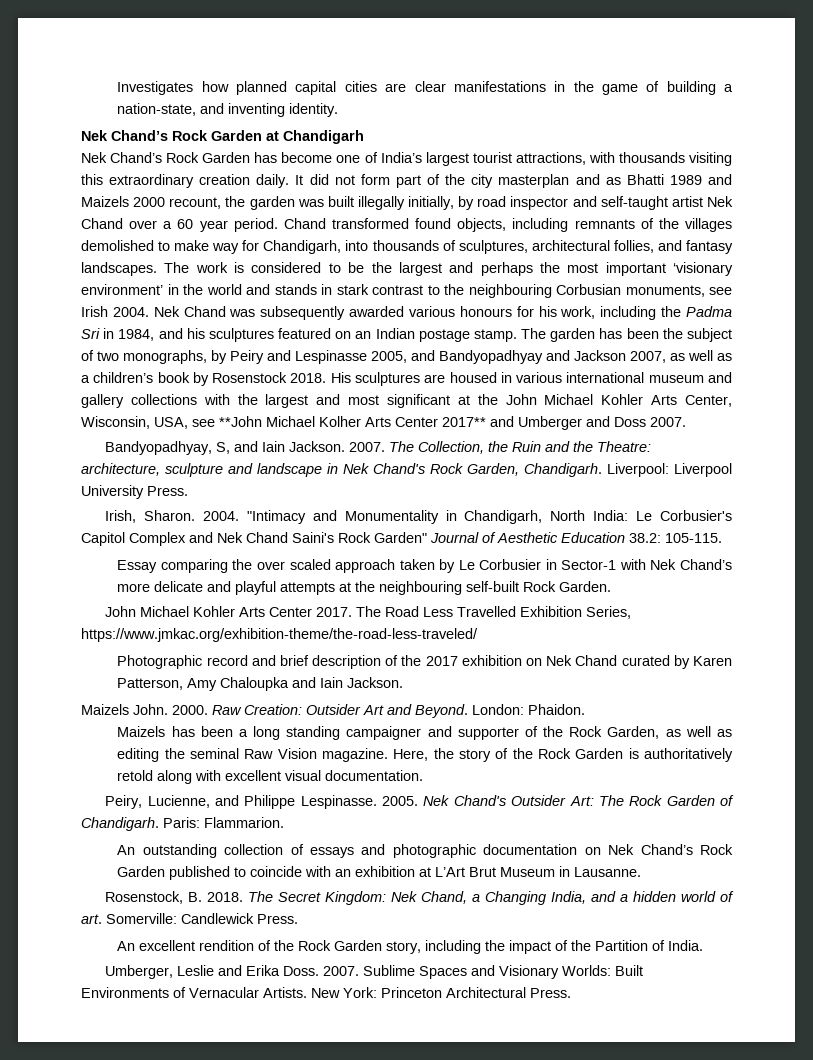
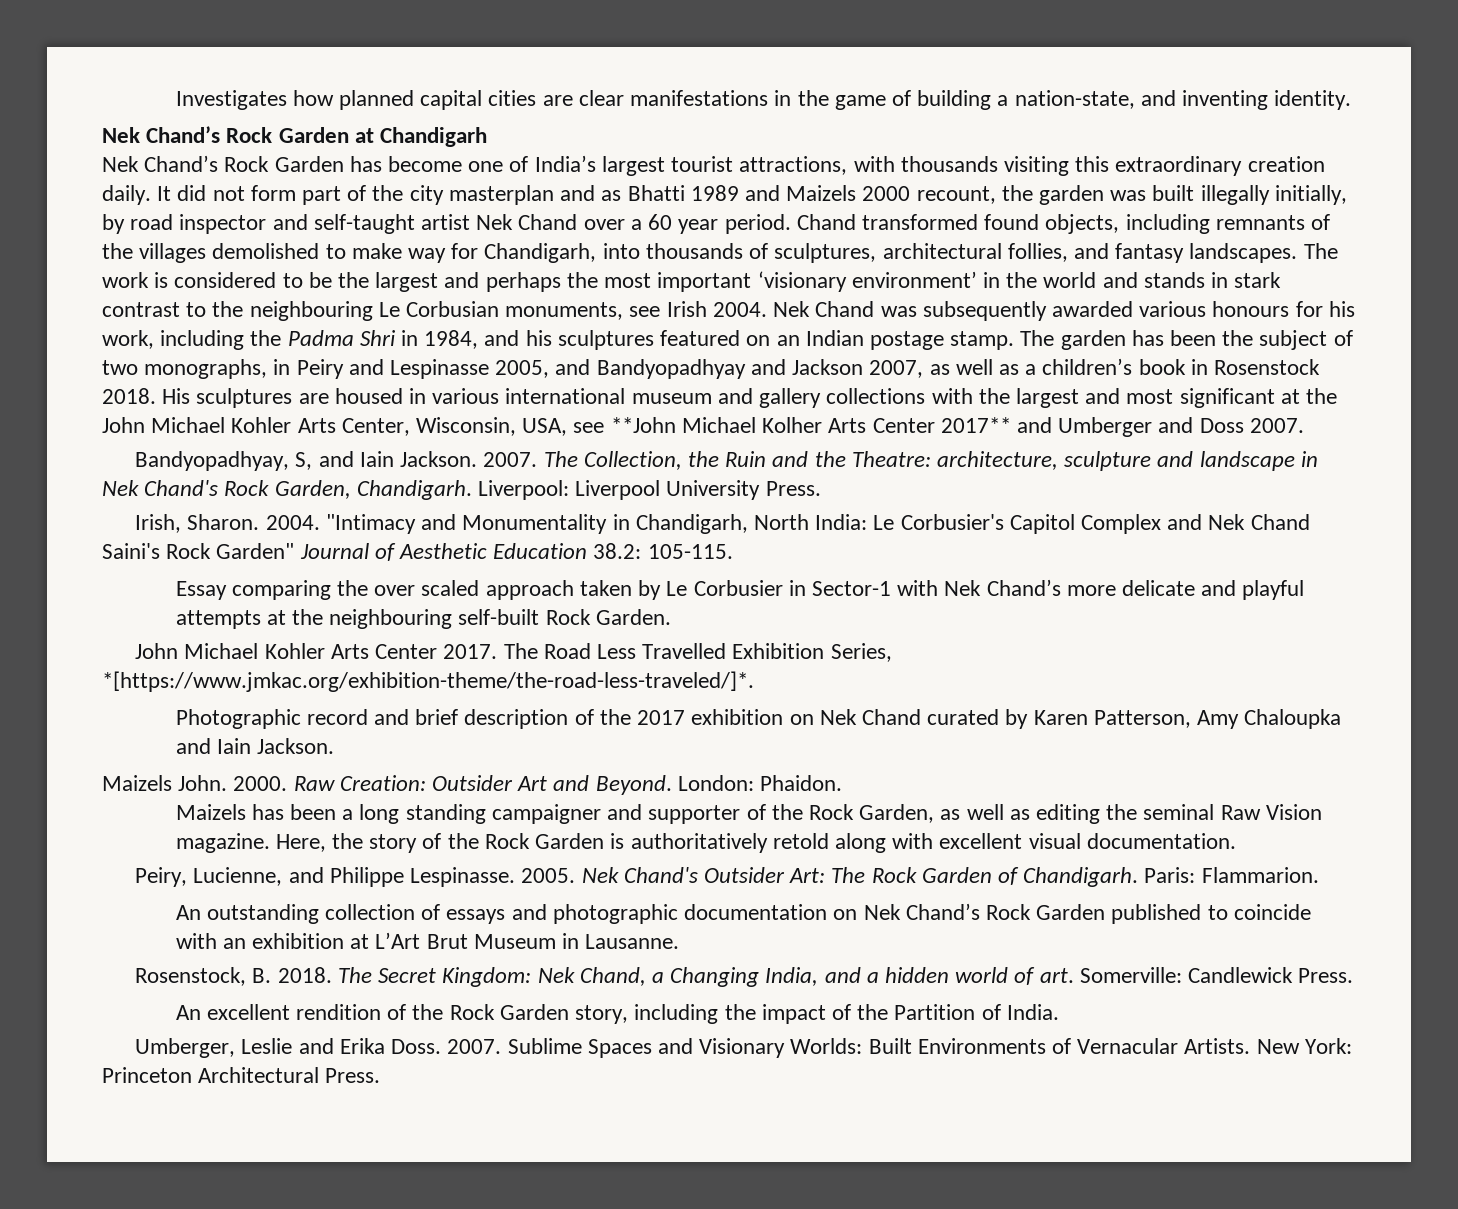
- The work is considered to be the largest and perhaps the most important ‘visionary environment’ in the world and stands in stark contrast to the neighbouring Corbusian monuments, see Irish 2004.
+ The work is considered to be the largest and perhaps the most important ‘visionary environment’ in the world and stands in stark contrast to the neighbouring Le Corbusian monuments, see Irish 2004.
- Nek Chand was subsequently awarded various honours for his work, including the Padma Sri in 1984, and his sculptures featured on an Indian postage stamp.
+ Nek Chand was subsequently awarded various honours for his work, including the Padma Shri in 1984, and his sculptures featured on an Indian postage stamp.
- The garden has been the subject of two monographs, by Peiry and Lespinasse 2005, and Bandyopadhyay and Jackson 2007, as well as a children’s book by Rosenstock 2018.
+ The garden has been the subject of two monographs, in Peiry and Lespinasse 2005, and Bandyopadhyay and Jackson 2007, as well as a children’s book in Rosenstock 2018.
- The Road Less Travelled Exhibition Series, https://www.jmkac.org/exhibition-theme/the-road-less-traveled/
+ The Road Less Travelled Exhibition Series, *[https://www.jmkac.org/exhibition-theme/the-road-less-traveled/]*.

